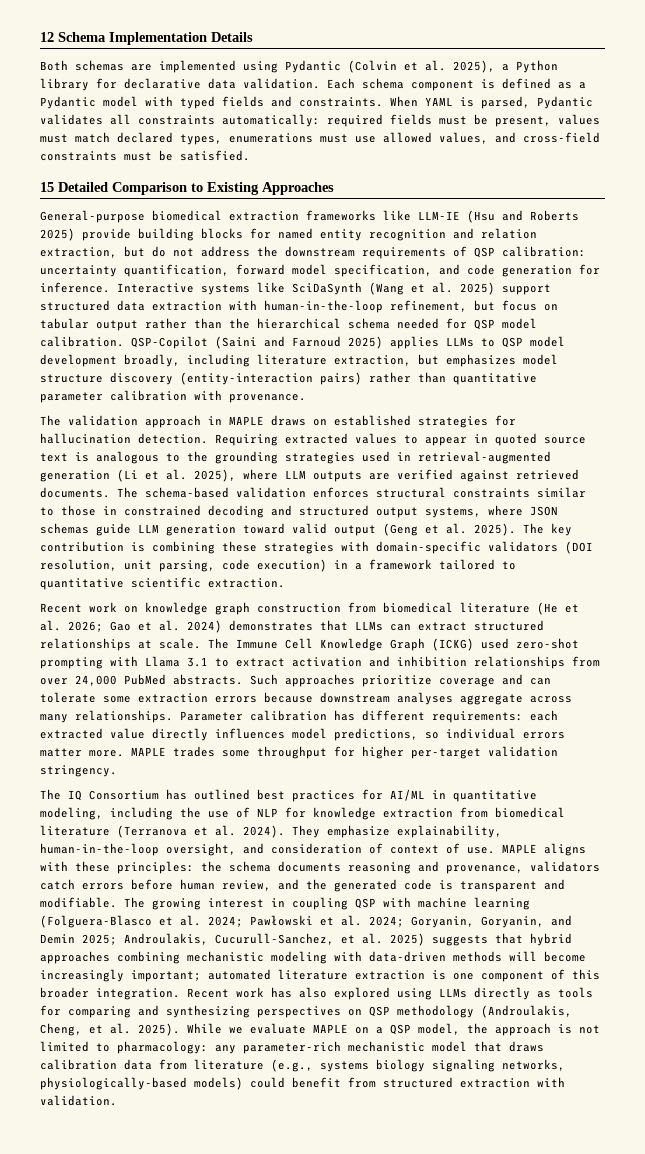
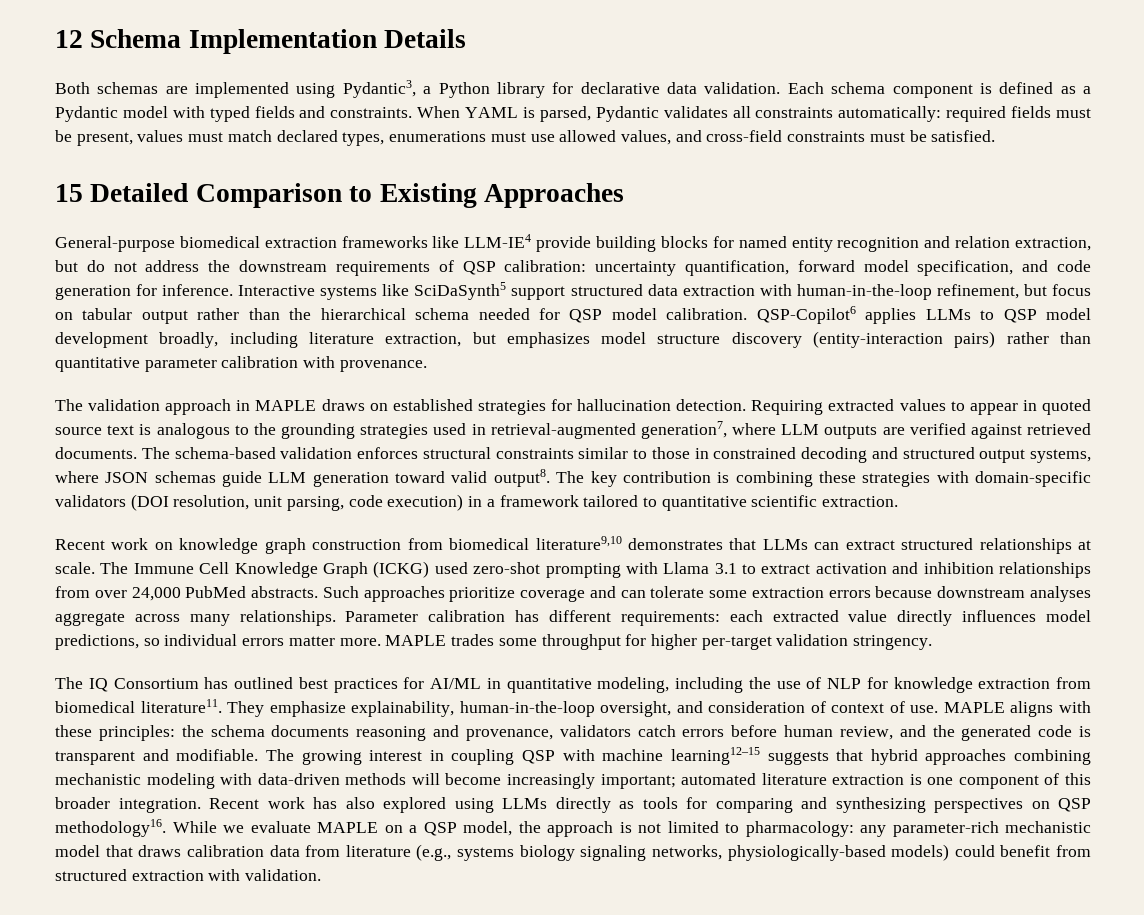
- Both schemas are implemented using Pydantic (Colvin et al. 2025), a Python library for declarative data validation.
+ Both schemas are implemented using Pydantic3, a Python library for declarative data validation.
- General-purpose biomedical extraction frameworks like LLM-IE (Hsu and Roberts 2025) provide building blocks for named entity recognition and relation extraction, but do not address the downstream requirements of QSP calibration: uncertainty quantification, forward model specification, and code generation for inference.
+ General-purpose biomedical extraction frameworks like LLM-IE4 provide building blocks for named entity recognition and relation extraction, but do not address the downstream requirements of QSP calibration: uncertainty quantification, forward model specification, and code generation for inference.
- Interactive systems like SciDaSynth (Wang et al. 2025) support structured data extraction with human-in-the-loop refinement, but focus on tabular output rather than the hierarchical schema needed for QSP model calibration.
+ Interactive systems like SciDaSynth5 support structured data extraction with human-in-the-loop refinement, but focus on tabular output rather than the hierarchical schema needed for QSP model calibration.
- QSP-Copilot (Saini and Farnoud 2025) applies LLMs to QSP model development broadly, including literature extraction, but emphasizes model structure discovery (entity-interaction pairs) rather than quantitative parameter calibration with provenance.
+ QSP-Copilot6 applies LLMs to QSP model development broadly, including literature extraction, but emphasizes model structure discovery (entity-interaction pairs) rather than quantitative parameter calibration with provenance.
- Requiring extracted values to appear in quoted source text is analogous to the grounding strategies used in retrieval-augmented generation (Li et al. 2025), where LLM outputs are verified against retrieved documents.
+ Requiring extracted values to appear in quoted source text is analogous to the grounding strategies used in retrieval-augmented generation7, where LLM outputs are verified against retrieved documents.
- The schema-based validation enforces structural constraints similar to those in constrained decoding and structured output systems, where JSON schemas guide LLM generation toward valid output (Geng et al. 2025).
+ The schema-based validation enforces structural constraints similar to those in constrained decoding and structured output systems, where JSON schemas guide LLM generation toward valid output8.
- Recent work on knowledge graph construction from biomedical literature (He et al. 2026; Gao et al. 2024) demonstrates that LLMs can extract structured relationships at scale.
+ Recent work on knowledge graph construction from biomedical literature9,10 demonstrates that LLMs can extract structured relationships at scale.
- The IQ Consortium has outlined best practices for AI/ML in quantitative modeling, including the use of NLP for knowledge extraction from biomedical literature (Terranova et al. 2024).
+ The IQ Consortium has outlined best practices for AI/ML in quantitative modeling, including the use of NLP for knowledge extraction from biomedical literature11.
- The growing interest in coupling QSP with machine learning (Folguera-Blasco et al. 2024; Pawłowski et al. 2024; Goryanin, Goryanin, and Demin 2025; Androulakis, Cucurull-Sanchez, et al. 2025) suggests that hybrid approaches combining mechanistic modeling with data-driven methods will become increasingly important; automated literature extraction is one component of this broader integration.
+ The growing interest in coupling QSP with machine learning12–15 suggests that hybrid approaches combining mechanistic modeling with data-driven methods will become increasingly important; automated literature extraction is one component of this broader integration.
- Recent work has also explored using LLMs directly as tools for comparing and synthesizing perspectives on QSP methodology (Androulakis, Cheng, et al. 2025).
+ Recent work has also explored using LLMs directly as tools for comparing and synthesizing perspectives on QSP methodology16.

